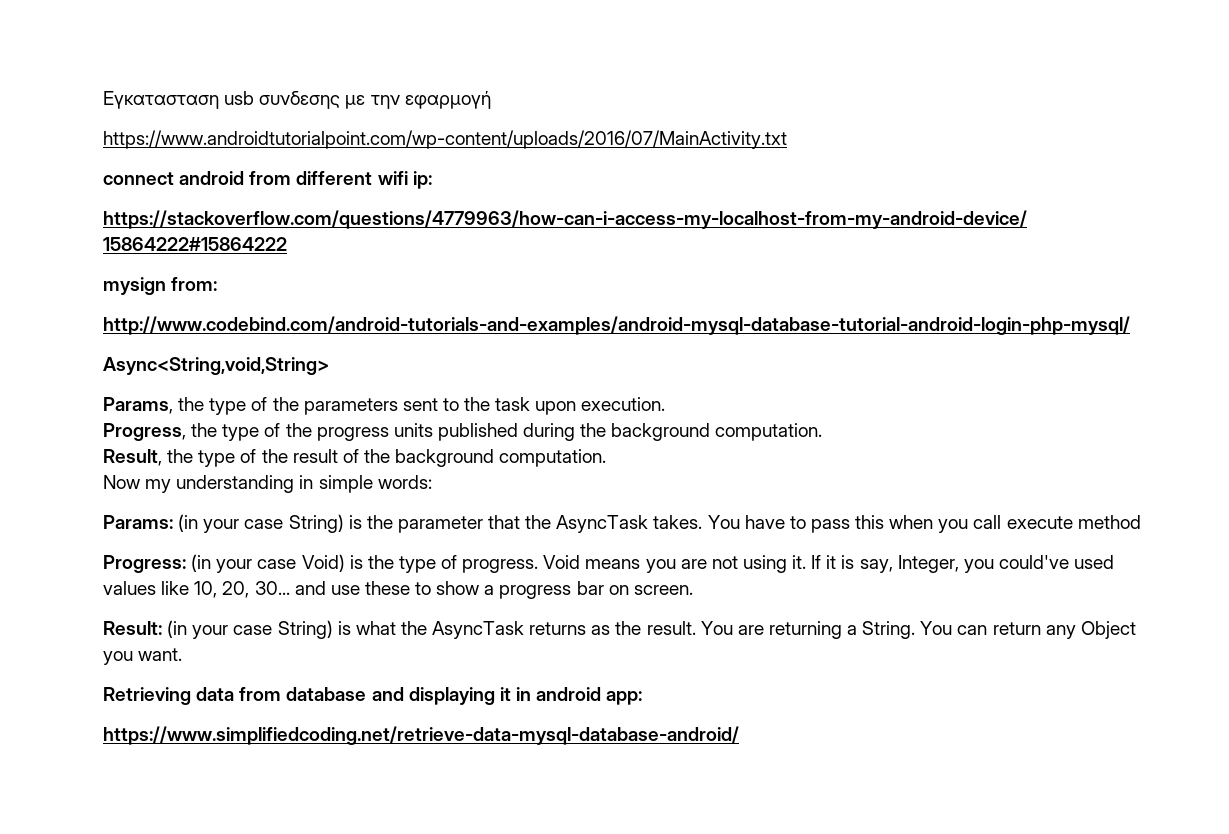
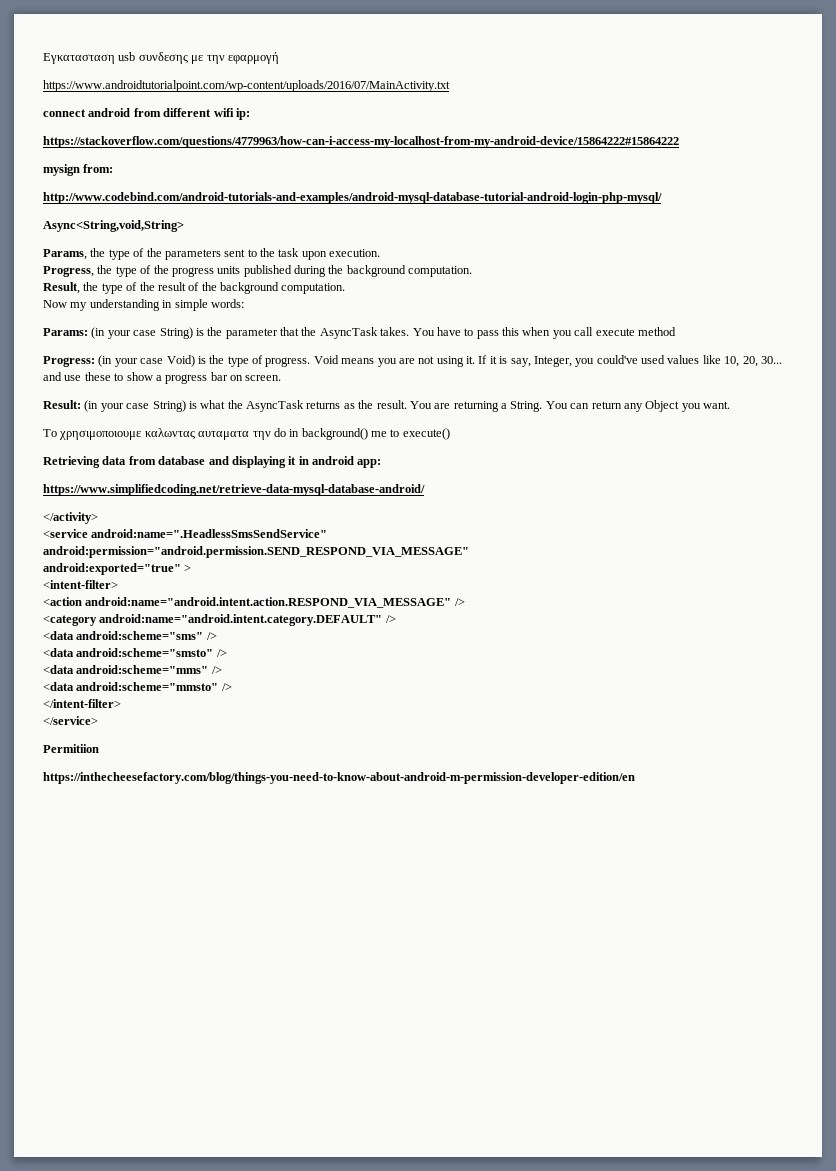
+ Το χρησιμοποιουμε καλωντας αυταματα την do in background() me to execute()
+ </activity>
+ <service android:name=".HeadlessSmsSendService"
+ android:permission="android.permission.SEND_RESPOND_VIA_MESSAGE"
+ android:exported="true" >
+ <intent-filter>
+ <action android:name="android.intent.action.RESPOND_VIA_MESSAGE" />
+ <category android:name="android.intent.category.DEFAULT" />
+ <data android:scheme="sms" />
+ <data android:scheme="smsto" />
+ <data android:scheme="mms" />
+ <data android:scheme="mmsto" />
+ </intent-filter>
+ </service>
+ Permitiion
+ https://inthecheesefactory.com/blog/things-you-need-to-know-about-android-m-permission-developer-edition/en

